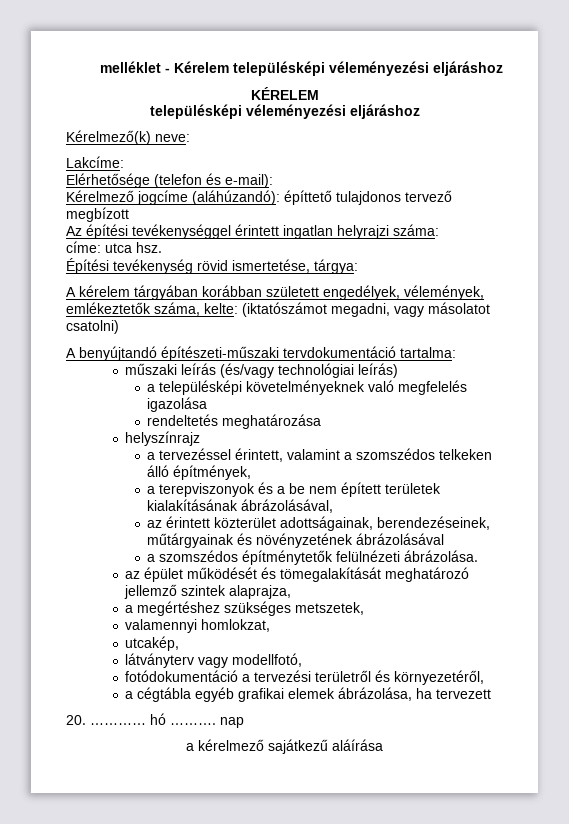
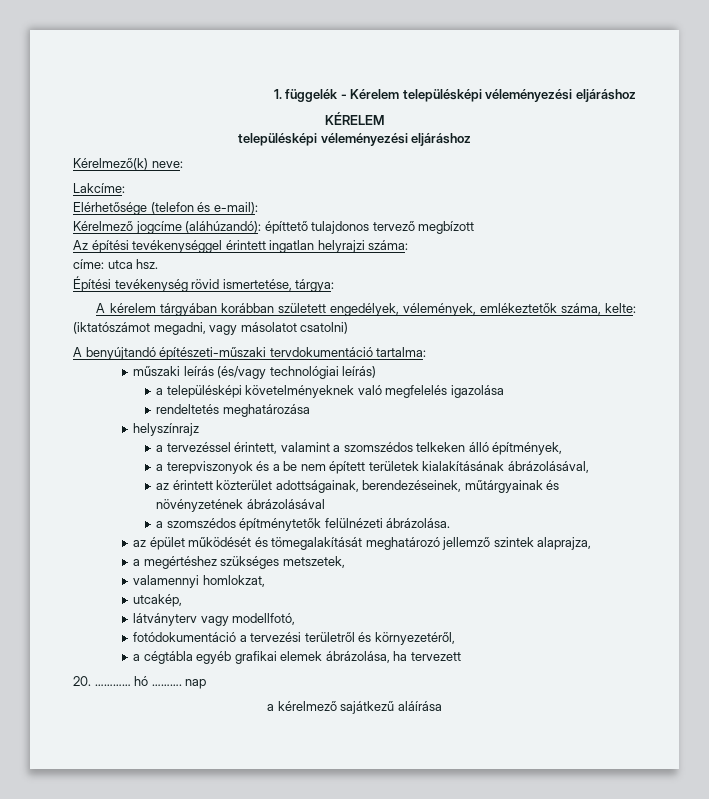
- melléklet - Kérelem településképi véleményezési eljáráshoz
+ 1. függelék - Kérelem településképi véleményezési eljáráshoz

